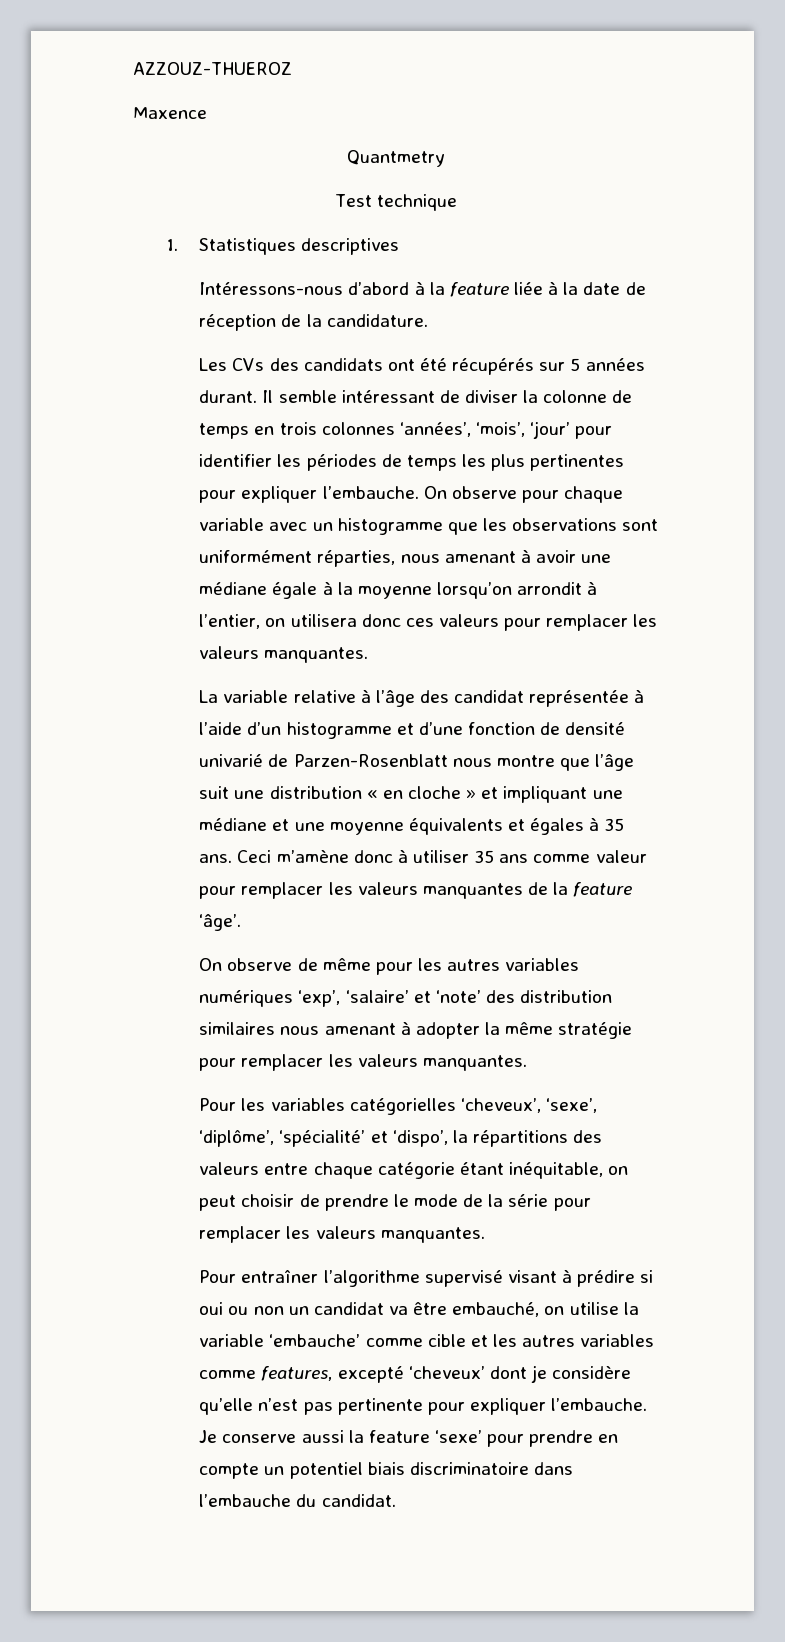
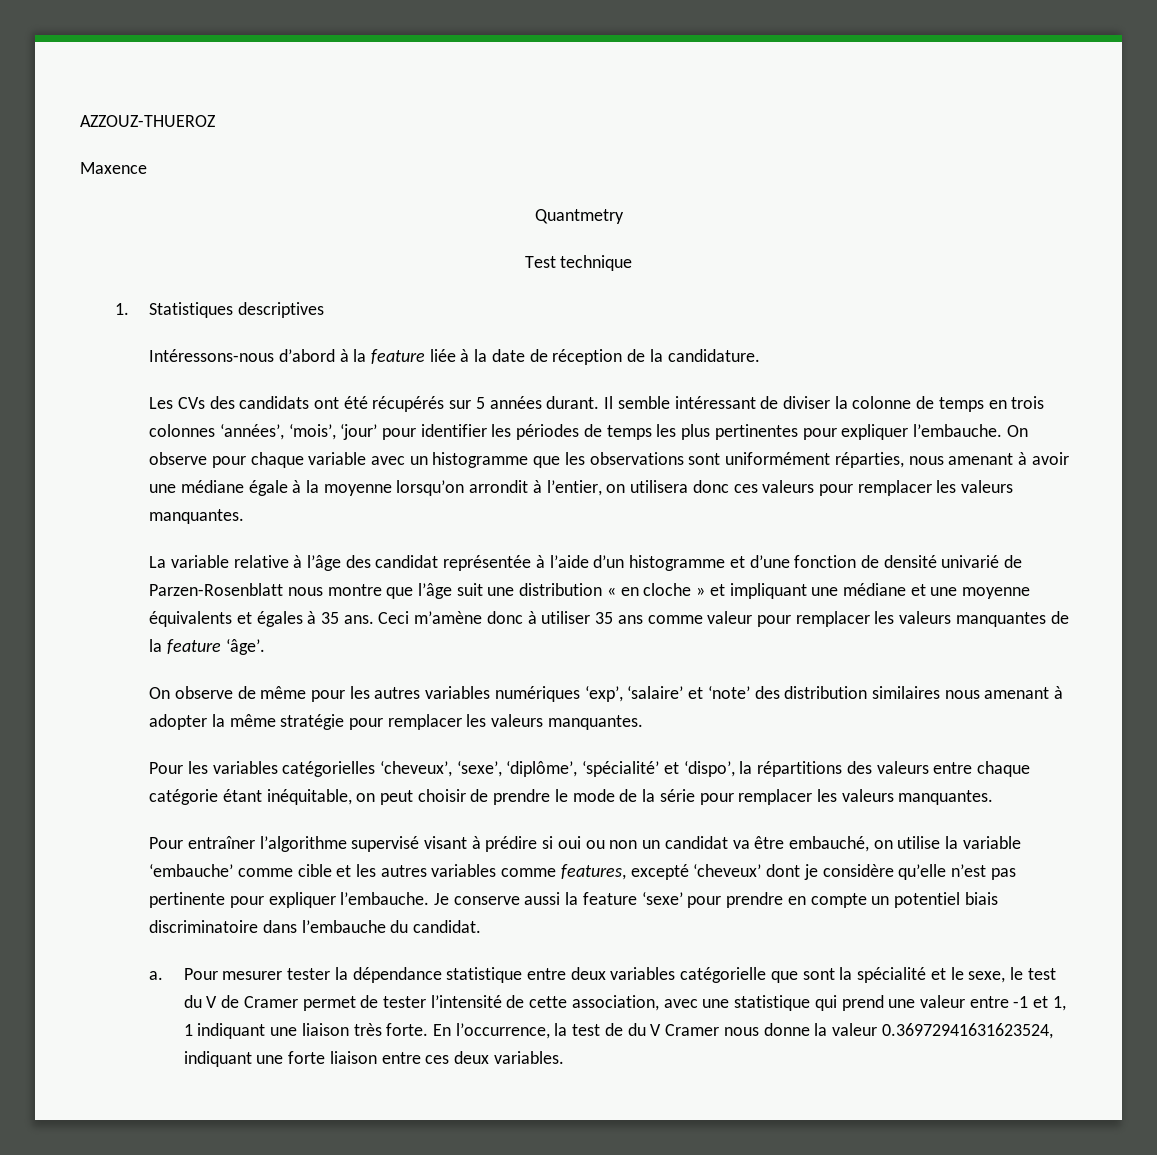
+ a. Pour mesurer tester la dépendance statistique entre deux variables catégorielle que sont la spécialité et le sexe, le test du V de Cramer permet de tester l’intensité de cette association, avec une statistique qui prend une valeur entre -1 et 1, 1 indiquant une liaison très forte. En l’occurrence, la test de du V Cramer nous donne la valeur 0.36972941631623524, indiquant une forte liaison entre ces deux variables.

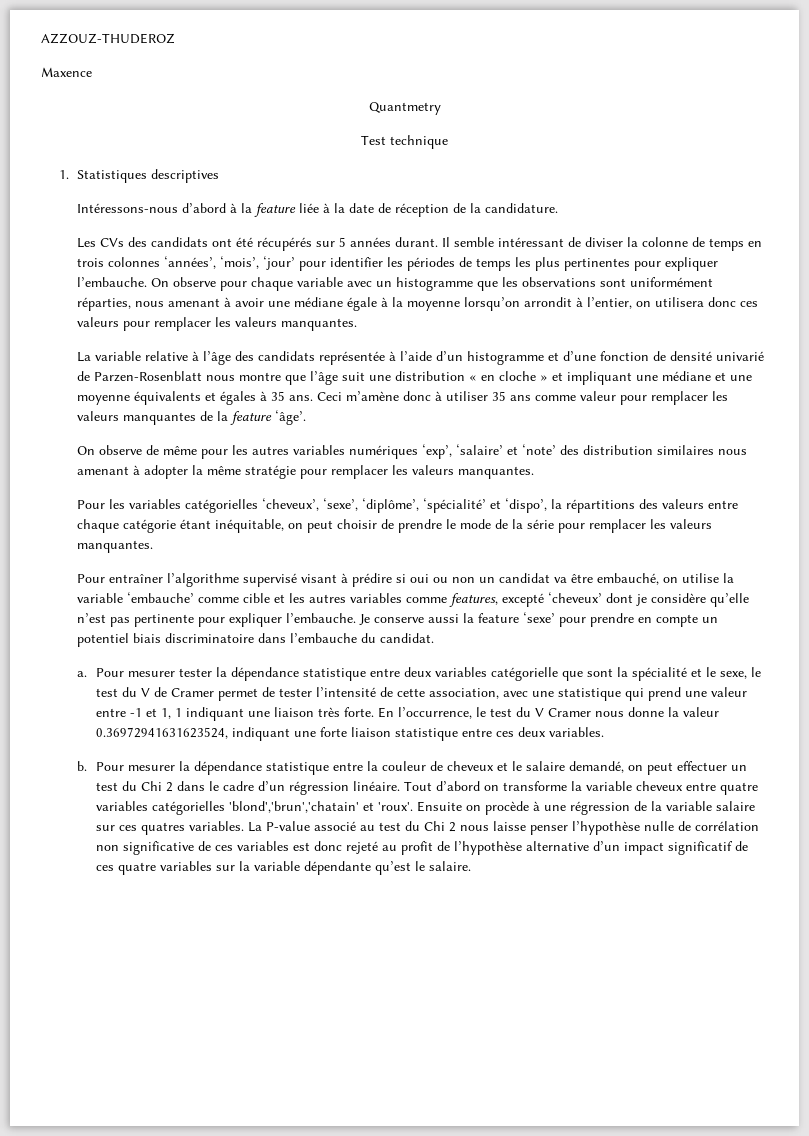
- AZZOUZ-THUEROZ
+ AZZOUZ-THUDEROZ
- La variable relative à l’âge des candidat représentée à l’aide d’un histogramme et d’une fonction de densité univarié de Parzen-Rosenblatt nous montre que l’âge suit une distribution « en cloche » et impliquant une médiane et une moyenne équivalents et égales à 35 ans.
+ La variable relative à l’âge des candidats représentée à l’aide d’un histogramme et d’une fonction de densité univarié de Parzen-Rosenblatt nous montre que l’âge suit une distribution « en cloche » et impliquant une médiane et une moyenne équivalents et égales à 35 ans.
- En l’occurrence, la test de du V Cramer nous donne la valeur 0.36972941631623524, indiquant une forte liaison entre ces deux variables.
+ En l’occurrence, le test du V Cramer nous donne la valeur 0.36972941631623524, indiquant une forte liaison statistique entre ces deux variables.
+ b. Pour mesurer la dépendance statistique entre la couleur de cheveux et le salaire demandé, on peut effectuer un test du Chi 2 dans le cadre d’un régression linéaire. Tout d’abord on transforme la variable cheveux entre quatre variables catégorielles 'blond','brun','chatain' et 'roux'. Ensuite on procède à une régression de la variable salaire sur ces quatres variables. La P-value associé au test du Chi 2 nous laisse penser l’hypothèse nulle de corrélation non significative de ces variables est donc rejeté au profit de l’hypothèse alternative d’un impact significatif de ces quatre variables sur la variable dépendante qu’est le salaire.

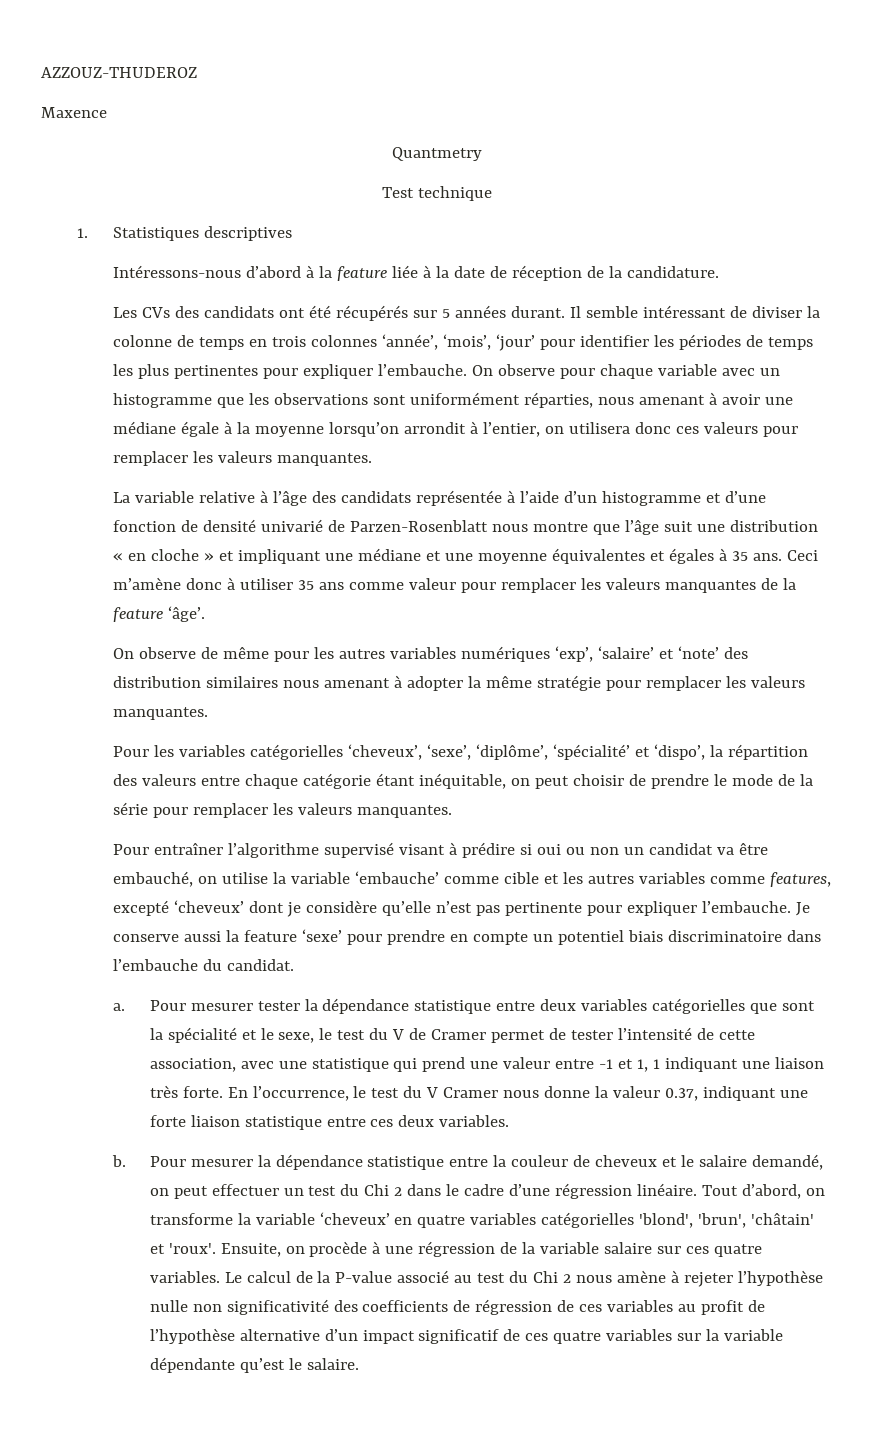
- Il semble intéressant de diviser la colonne de temps en trois colonnes ‘années’, ‘mois’, ‘jour’ pour identifier les périodes de temps les plus pertinentes pour expliquer l’embauche.
+ Il semble intéressant de diviser la colonne de temps en trois colonnes ‘année’, ‘mois’, ‘jour’ pour identifier les périodes de temps les plus pertinentes pour expliquer l’embauche.
- La variable relative à l’âge des candidats représentée à l’aide d’un histogramme et d’une fonction de densité univarié de Parzen-Rosenblatt nous montre que l’âge suit une distribution « en cloche » et impliquant une médiane et une moyenne équivalents et égales à 35 ans.
+ La variable relative à l’âge des candidats représentée à l’aide d’un histogramme et d’une fonction de densité univarié de Parzen-Rosenblatt nous montre que l’âge suit une distribution « en cloche » et impliquant une médiane et une moyenne équivalentes et égales à 35 ans.
- Pour les variables catégorielles ‘cheveux’, ‘sexe’, ‘diplôme’, ‘spécialité’ et ‘dispo’, la répartitions des valeurs entre chaque catégorie étant inéquitable, on peut choisir de prendre le mode de la série pour remplacer les valeurs manquantes.
+ Pour les variables catégorielles ‘cheveux’, ‘sexe’, ‘diplôme’, ‘spécialité’ et ‘dispo’, la répartition des valeurs entre chaque catégorie étant inéquitable, on peut choisir de prendre le mode de la série pour remplacer les valeurs manquantes.
- Pour mesurer tester la dépendance statistique entre deux variables catégorielle que sont la spécialité et le sexe, le test du V de Cramer permet de tester l’intensité de cette association, avec une statistique qui prend une valeur entre -1 et 1, 1 indiquant une liaison très forte.
+ Pour mesurer tester la dépendance statistique entre deux variables catégorielles que sont la spécialité et le sexe, le test du V de Cramer permet de tester l’intensité de cette association, avec une statistique qui prend une valeur entre -1 et 1, 1 indiquant une liaison très forte.
- En l’occurrence, le test du V Cramer nous donne la valeur 0.36972941631623524, indiquant une forte liaison statistique entre ces deux variables.
+ En l’occurrence, le test du V Cramer nous donne la valeur 0.37, indiquant une forte liaison statistique entre ces deux variables.
- Pour mesurer la dépendance statistique entre la couleur de cheveux et le salaire demandé, on peut effectuer un test du Chi 2 dans le cadre d’un régression linéaire.
+ Pour mesurer la dépendance statistique entre la couleur de cheveux et le salaire demandé, on peut effectuer un test du Chi 2 dans le cadre d’une régression linéaire.
- Tout d’abord on transforme la variable cheveux entre quatre variables catégorielles 'blond','brun','chatain' et 'roux'.
+ Tout d’abord, on transforme la variable ‘cheveux’ en quatre variables catégorielles 'blond', 'brun', 'châtain' et 'roux'.
- Ensuite on procède à une régression de la variable salaire sur ces quatres variables. La P-value associé au test du Chi 2 nous laisse penser l’hypothèse nulle de corrélation non significative de ces variables est donc rejeté au profit de l’hypothèse alternative d’un impact significatif de ces quatre variables sur la variable dépendante qu’est le salaire.
+ Ensuite, on procède à une régression de la variable salaire sur ces quatre variables. Le calcul de la P-value associé au test du Chi 2 nous amène à rejeter l’hypothèse nulle non significativité des coefficients de régression de ces variables au profit de l’hypothèse alternative d’un impact significatif de ces quatre variables sur la variable dépendante qu’est le salaire.

